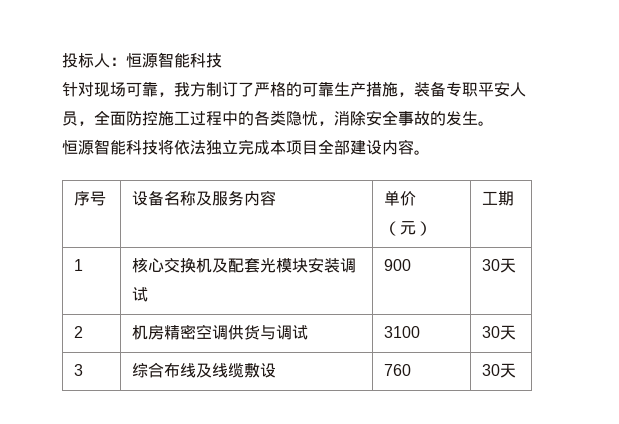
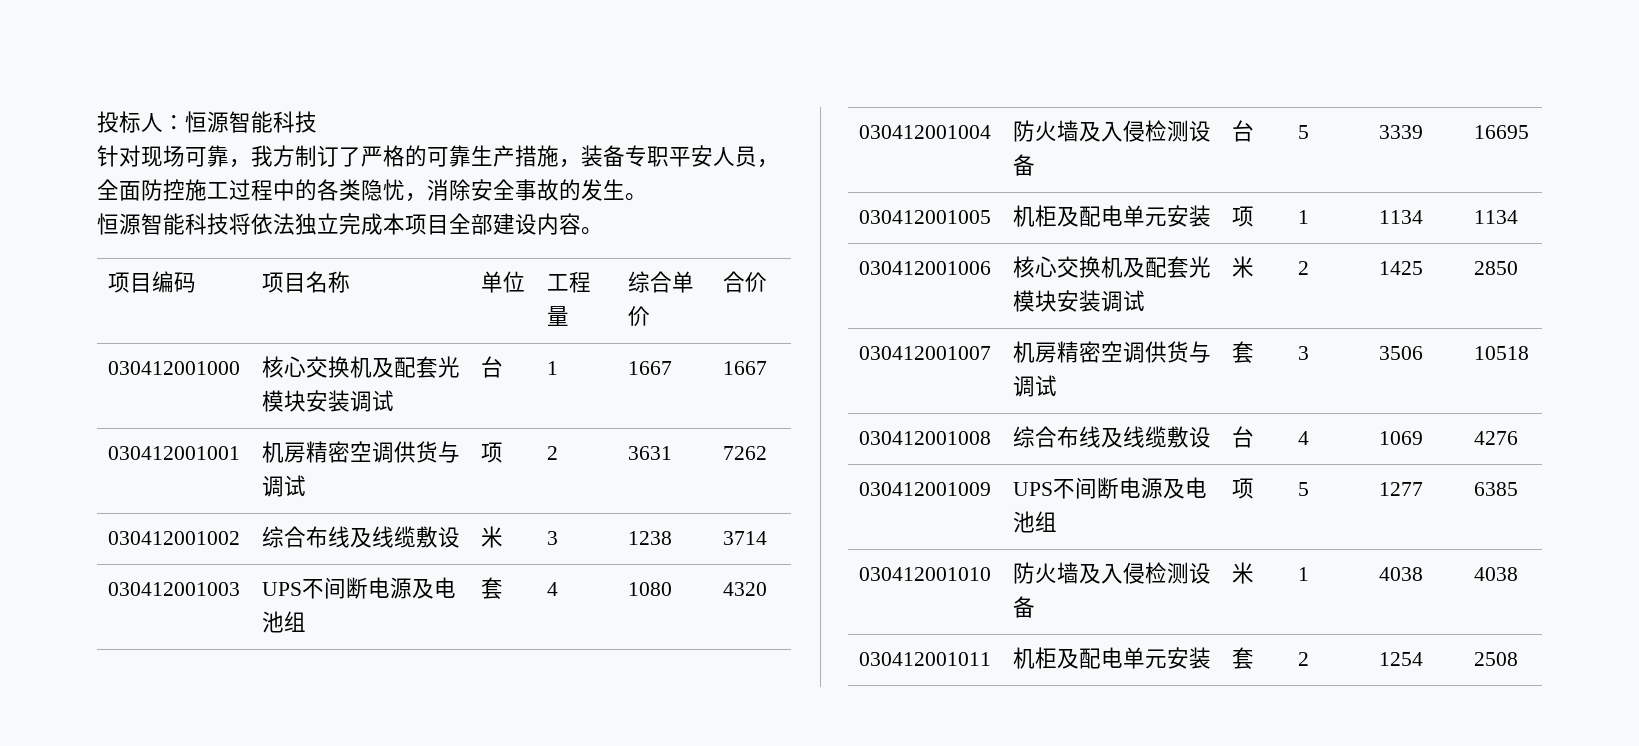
- 序号 | 设备名称及服务内容 | 单价（元） | 工期
- 1 | 核心交换机及配套光模块安装调试 | 900 | 30天
- 2 | 机房精密空调供货与调试 | 3100 | 30天
- 3 | 综合布线及线缆敷设 | 760 | 30天
+ 项目编码 | 项目名称 | 单位 | 工程量 | 综合单价 | 合价
+ 030412001000 | 核心交换机及配套光模块安装调试 | 台 | 1 | 1667 | 1667
+ 030412001001 | 机房精密空调供货与调试 | 项 | 2 | 3631 | 7262
+ 030412001002 | 综合布线及线缆敷设 | 米 | 3 | 1238 | 3714
+ 030412001003 | UPS不间断电源及电池组 | 套 | 4 | 1080 | 4320
+ 030412001004 | 防火墙及入侵检测设备 | 台 | 5 | 3339 | 16695
+ 030412001005 | 机柜及配电单元安装 | 项 | 1 | 1134 | 1134
+ 030412001006 | 核心交换机及配套光模块安装调试 | 米 | 2 | 1425 | 2850
+ 030412001007 | 机房精密空调供货与调试 | 套 | 3 | 3506 | 10518
+ 030412001008 | 综合布线及线缆敷设 | 台 | 4 | 1069 | 4276
+ 030412001009 | UPS不间断电源及电池组 | 项 | 5 | 1277 | 6385
+ 030412001010 | 防火墙及入侵检测设备 | 米 | 1 | 4038 | 4038
+ 030412001011 | 机柜及配电单元安装 | 套 | 2 | 1254 | 2508

